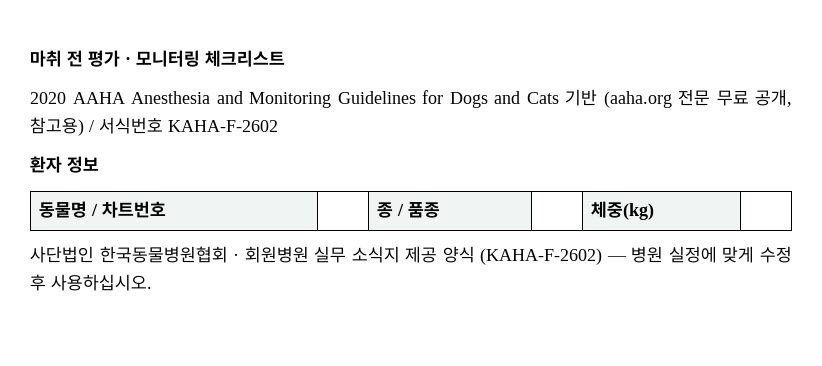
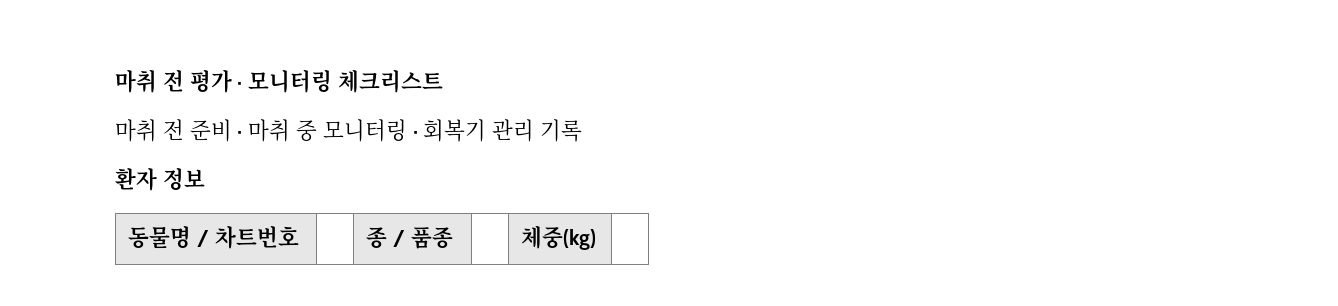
- 2020 AAHA Anesthesia and Monitoring Guidelines for Dogs and Cats 기반 (aaha.org 전문 무료 공개, 참고용) / 서식번호 KAHA-F-2602
+ 마취 전 준비 · 마취 중 모니터링 · 회복기 관리 기록
- 사단법인 한국동물병원협회 · 회원병원 실무 소식지 제공 양식 (KAHA-F-2602) — 병원 실정에 맞게 수정 후 사용하십시오.

